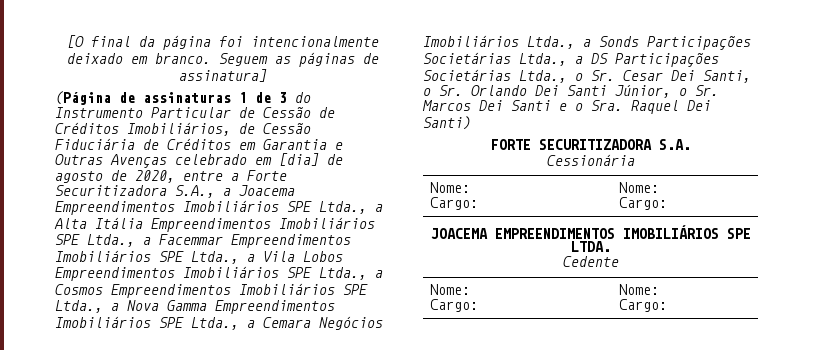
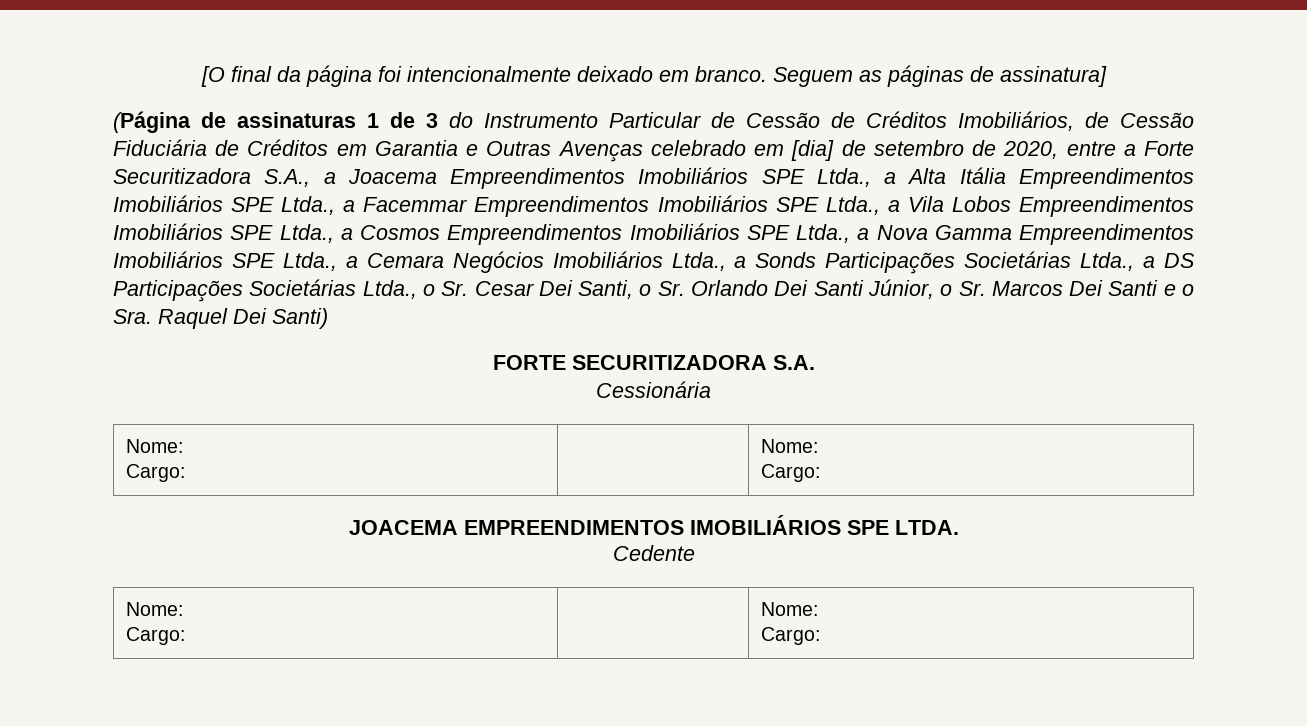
- (Página de assinaturas 1 de 3 do Instrumento Particular de Cessão de Créditos Imobiliários, de Cessão Fiduciária de Créditos em Garantia e Outras Avenças celebrado em [dia] de agosto de 2020, entre a Forte Securitizadora S.A., a Joacema Empreendimentos Imobiliários SPE Ltda., a Alta Itália Empreendimentos Imobiliários SPE Ltda., a Facemmar Empreendimentos Imobiliários SPE Ltda., a Vila Lobos Empreendimentos Imobiliários SPE Ltda., a Cosmos Empreendimentos Imobiliários SPE Ltda., a Nova Gamma Empreendimentos Imobiliários SPE Ltda., a Cemara Negócios Imobiliários Ltda., a Sonds Participações Societárias Ltda., a DS Participações Societárias Ltda., o Sr. Cesar Dei Santi, o Sr. Orlando Dei Santi Júnior, o Sr. Marcos Dei Santi e o Sra. Raquel Dei Santi)
+ (Página de assinaturas 1 de 3 do Instrumento Particular de Cessão de Créditos Imobiliários, de Cessão Fiduciária de Créditos em Garantia e Outras Avenças celebrado em [dia] de setembro de 2020, entre a Forte Securitizadora S.A., a Joacema Empreendimentos Imobiliários SPE Ltda., a Alta Itália Empreendimentos Imobiliários SPE Ltda., a Facemmar Empreendimentos Imobiliários SPE Ltda., a Vila Lobos Empreendimentos Imobiliários SPE Ltda., a Cosmos Empreendimentos Imobiliários SPE Ltda., a Nova Gamma Empreendimentos Imobiliários SPE Ltda., a Cemara Negócios Imobiliários Ltda., a Sonds Participações Societárias Ltda., a DS Participações Societárias Ltda., o Sr. Cesar Dei Santi, o Sr. Orlando Dei Santi Júnior, o Sr. Marcos Dei Santi e o Sra. Raquel Dei Santi)

